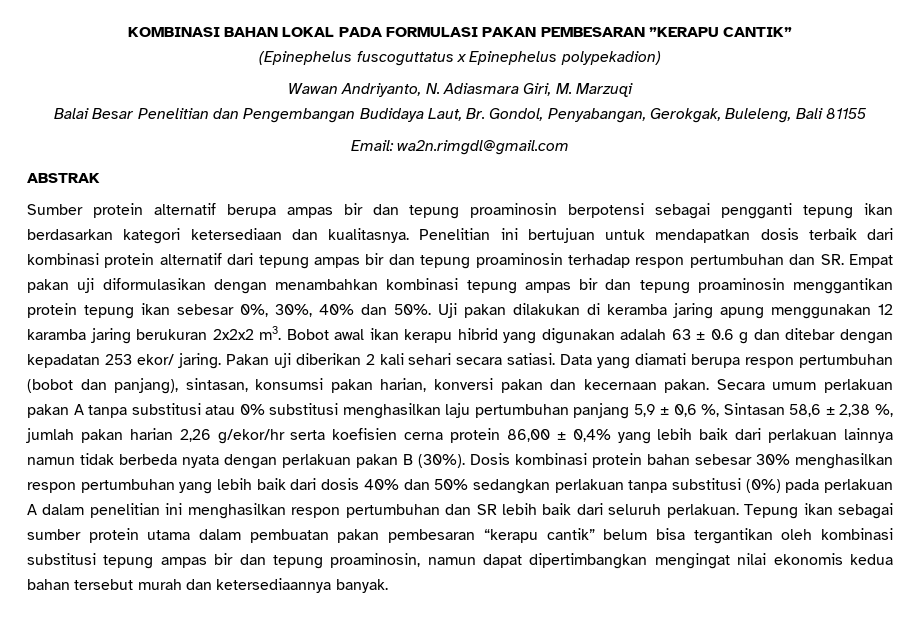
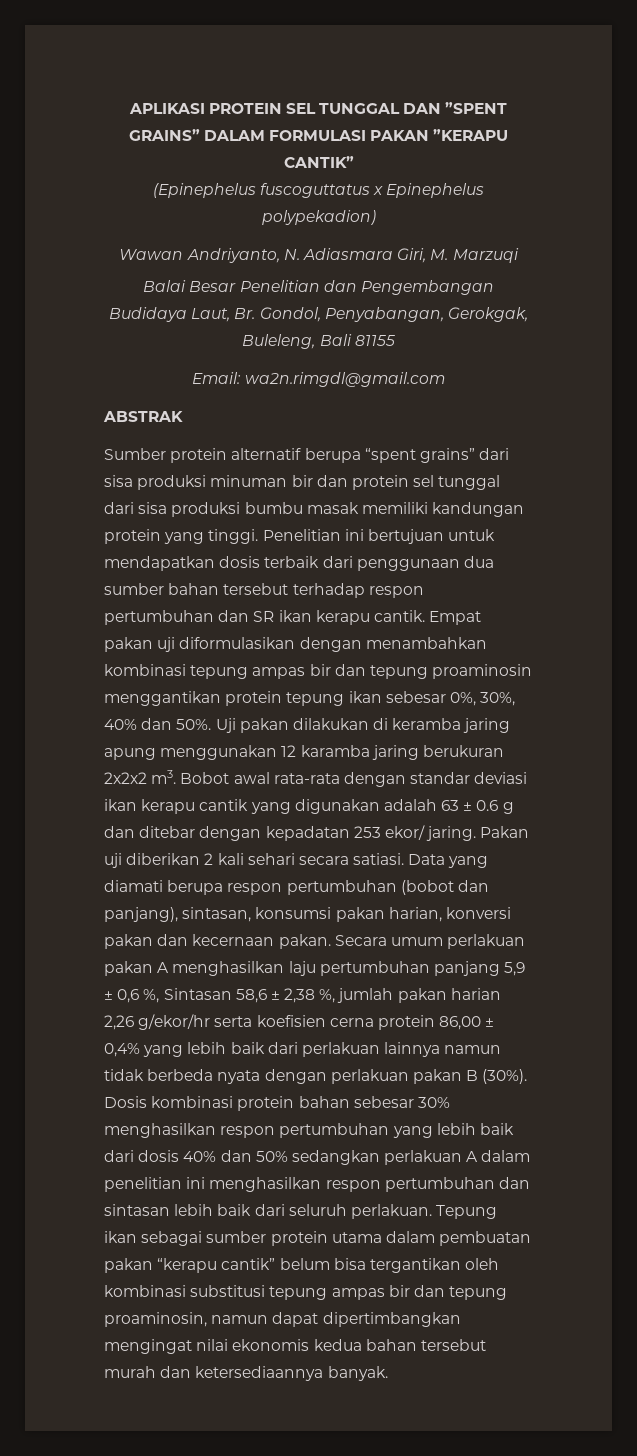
- KOMBINASI BAHAN LOKAL PADA FORMULASI PAKAN PEMBESARAN ”KERAPU CANTIK”
+ APLIKASI PROTEIN SEL TUNGGAL DAN ”SPENT GRAINS” DALAM FORMULASI PAKAN ”KERAPU CANTIK”
- Sumber protein alternatif berupa ampas bir dan tepung proaminosin berpotensi sebagai pengganti tepung ikan berdasarkan kategori ketersediaan dan kualitasnya.
+ Sumber protein alternatif berupa “spent grains” dari sisa produksi minuman bir dan protein sel tunggal dari sisa produksi bumbu masak memiliki kandungan protein yang tinggi.
- Penelitian ini bertujuan untuk mendapatkan dosis terbaik dari kombinasi protein alternatif dari tepung ampas bir dan tepung proaminosin terhadap respon pertumbuhan dan SR. Empat pakan uji diformulasikan dengan menambahkan kombinasi tepung ampas bir dan tepung proaminosin menggantikan protein tepung ikan sebesar 0%, 30%, 40% dan 50%.
+ Penelitian ini bertujuan untuk mendapatkan dosis terbaik dari penggunaan dua sumber bahan tersebut terhadap respon pertumbuhan dan SR ikan kerapu cantik. Empat pakan uji diformulasikan dengan menambahkan kombinasi tepung ampas bir dan tepung proaminosin menggantikan protein tepung ikan sebesar 0%, 30%, 40% dan 50%.
- Bobot awal ikan kerapu hibrid yang digunakan adalah 63 ± 0.6 g dan ditebar dengan kepadatan 253 ekor/ jaring.
+ Bobot awal rata-rata dengan standar deviasi ikan kerapu cantik yang digunakan adalah 63 ± 0.6 g dan ditebar dengan kepadatan 253 ekor/ jaring.
- Secara umum perlakuan pakan A tanpa substitusi atau 0% substitusi menghasilkan laju pertumbuhan panjang 5,9 ± 0,6 %, Sintasan 58,6 ± 2,38 %, jumlah pakan harian 2,26 g/ekor/hr serta koefisien cerna protein 86,00 ± 0,4% yang lebih baik dari perlakuan lainnya namun tidak berbeda nyata dengan perlakuan pakan B (30%).
+ Secara umum perlakuan pakan A menghasilkan laju pertumbuhan panjang 5,9 ± 0,6 %, Sintasan 58,6 ± 2,38 %, jumlah pakan harian 2,26 g/ekor/hr serta koefisien cerna protein 86,00 ± 0,4% yang lebih baik dari perlakuan lainnya namun tidak berbeda nyata dengan perlakuan pakan B (30%).
- Dosis kombinasi protein bahan sebesar 30% menghasilkan respon pertumbuhan yang lebih baik dari dosis 40% dan 50% sedangkan perlakuan tanpa substitusi (0%) pada perlakuan A dalam penelitian ini menghasilkan respon pertumbuhan dan SR lebih baik dari seluruh perlakuan.
+ Dosis kombinasi protein bahan sebesar 30% menghasilkan respon pertumbuhan yang lebih baik dari dosis 40% dan 50% sedangkan perlakuan A dalam penelitian ini menghasilkan respon pertumbuhan dan sintasan lebih baik dari seluruh perlakuan.
- Tepung ikan sebagai sumber protein utama dalam pembuatan pakan pembesaran “kerapu cantik” belum bisa tergantikan oleh kombinasi substitusi tepung ampas bir dan tepung proaminosin, namun dapat dipertimbangkan mengingat nilai ekonomis kedua bahan tersebut murah dan ketersediaannya banyak.
+ Tepung ikan sebagai sumber protein utama dalam pembuatan pakan “kerapu cantik” belum bisa tergantikan oleh kombinasi substitusi tepung ampas bir dan tepung proaminosin, namun dapat dipertimbangkan mengingat nilai ekonomis kedua bahan tersebut murah dan ketersediaannya banyak.

